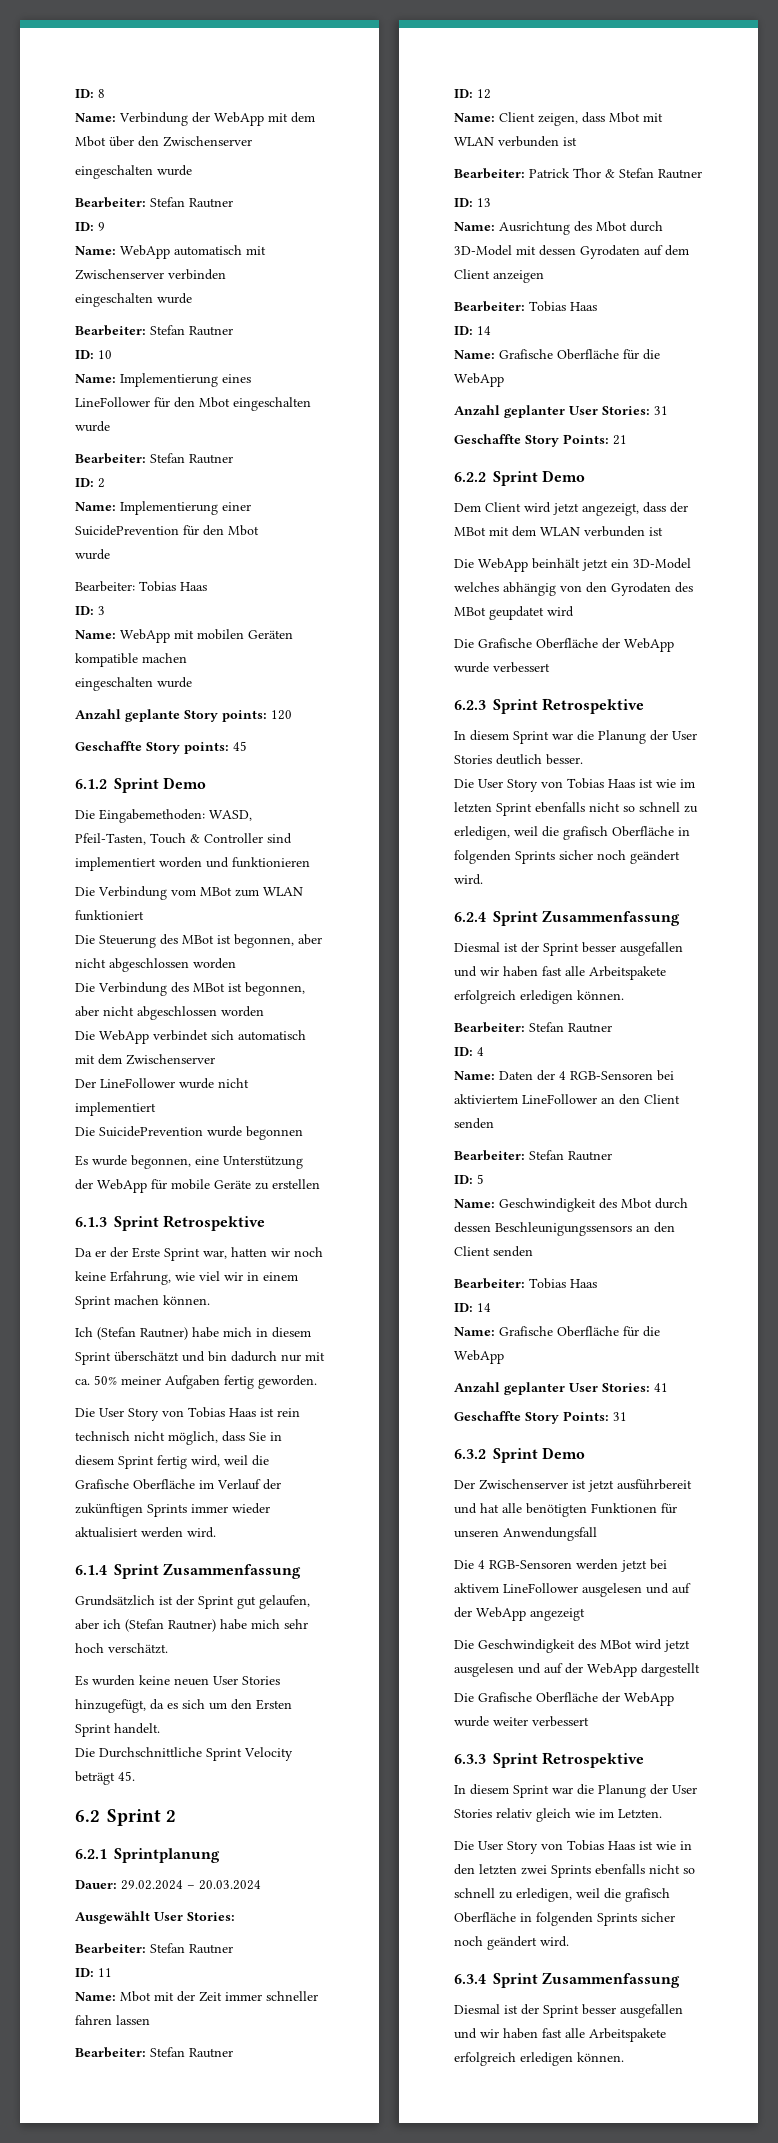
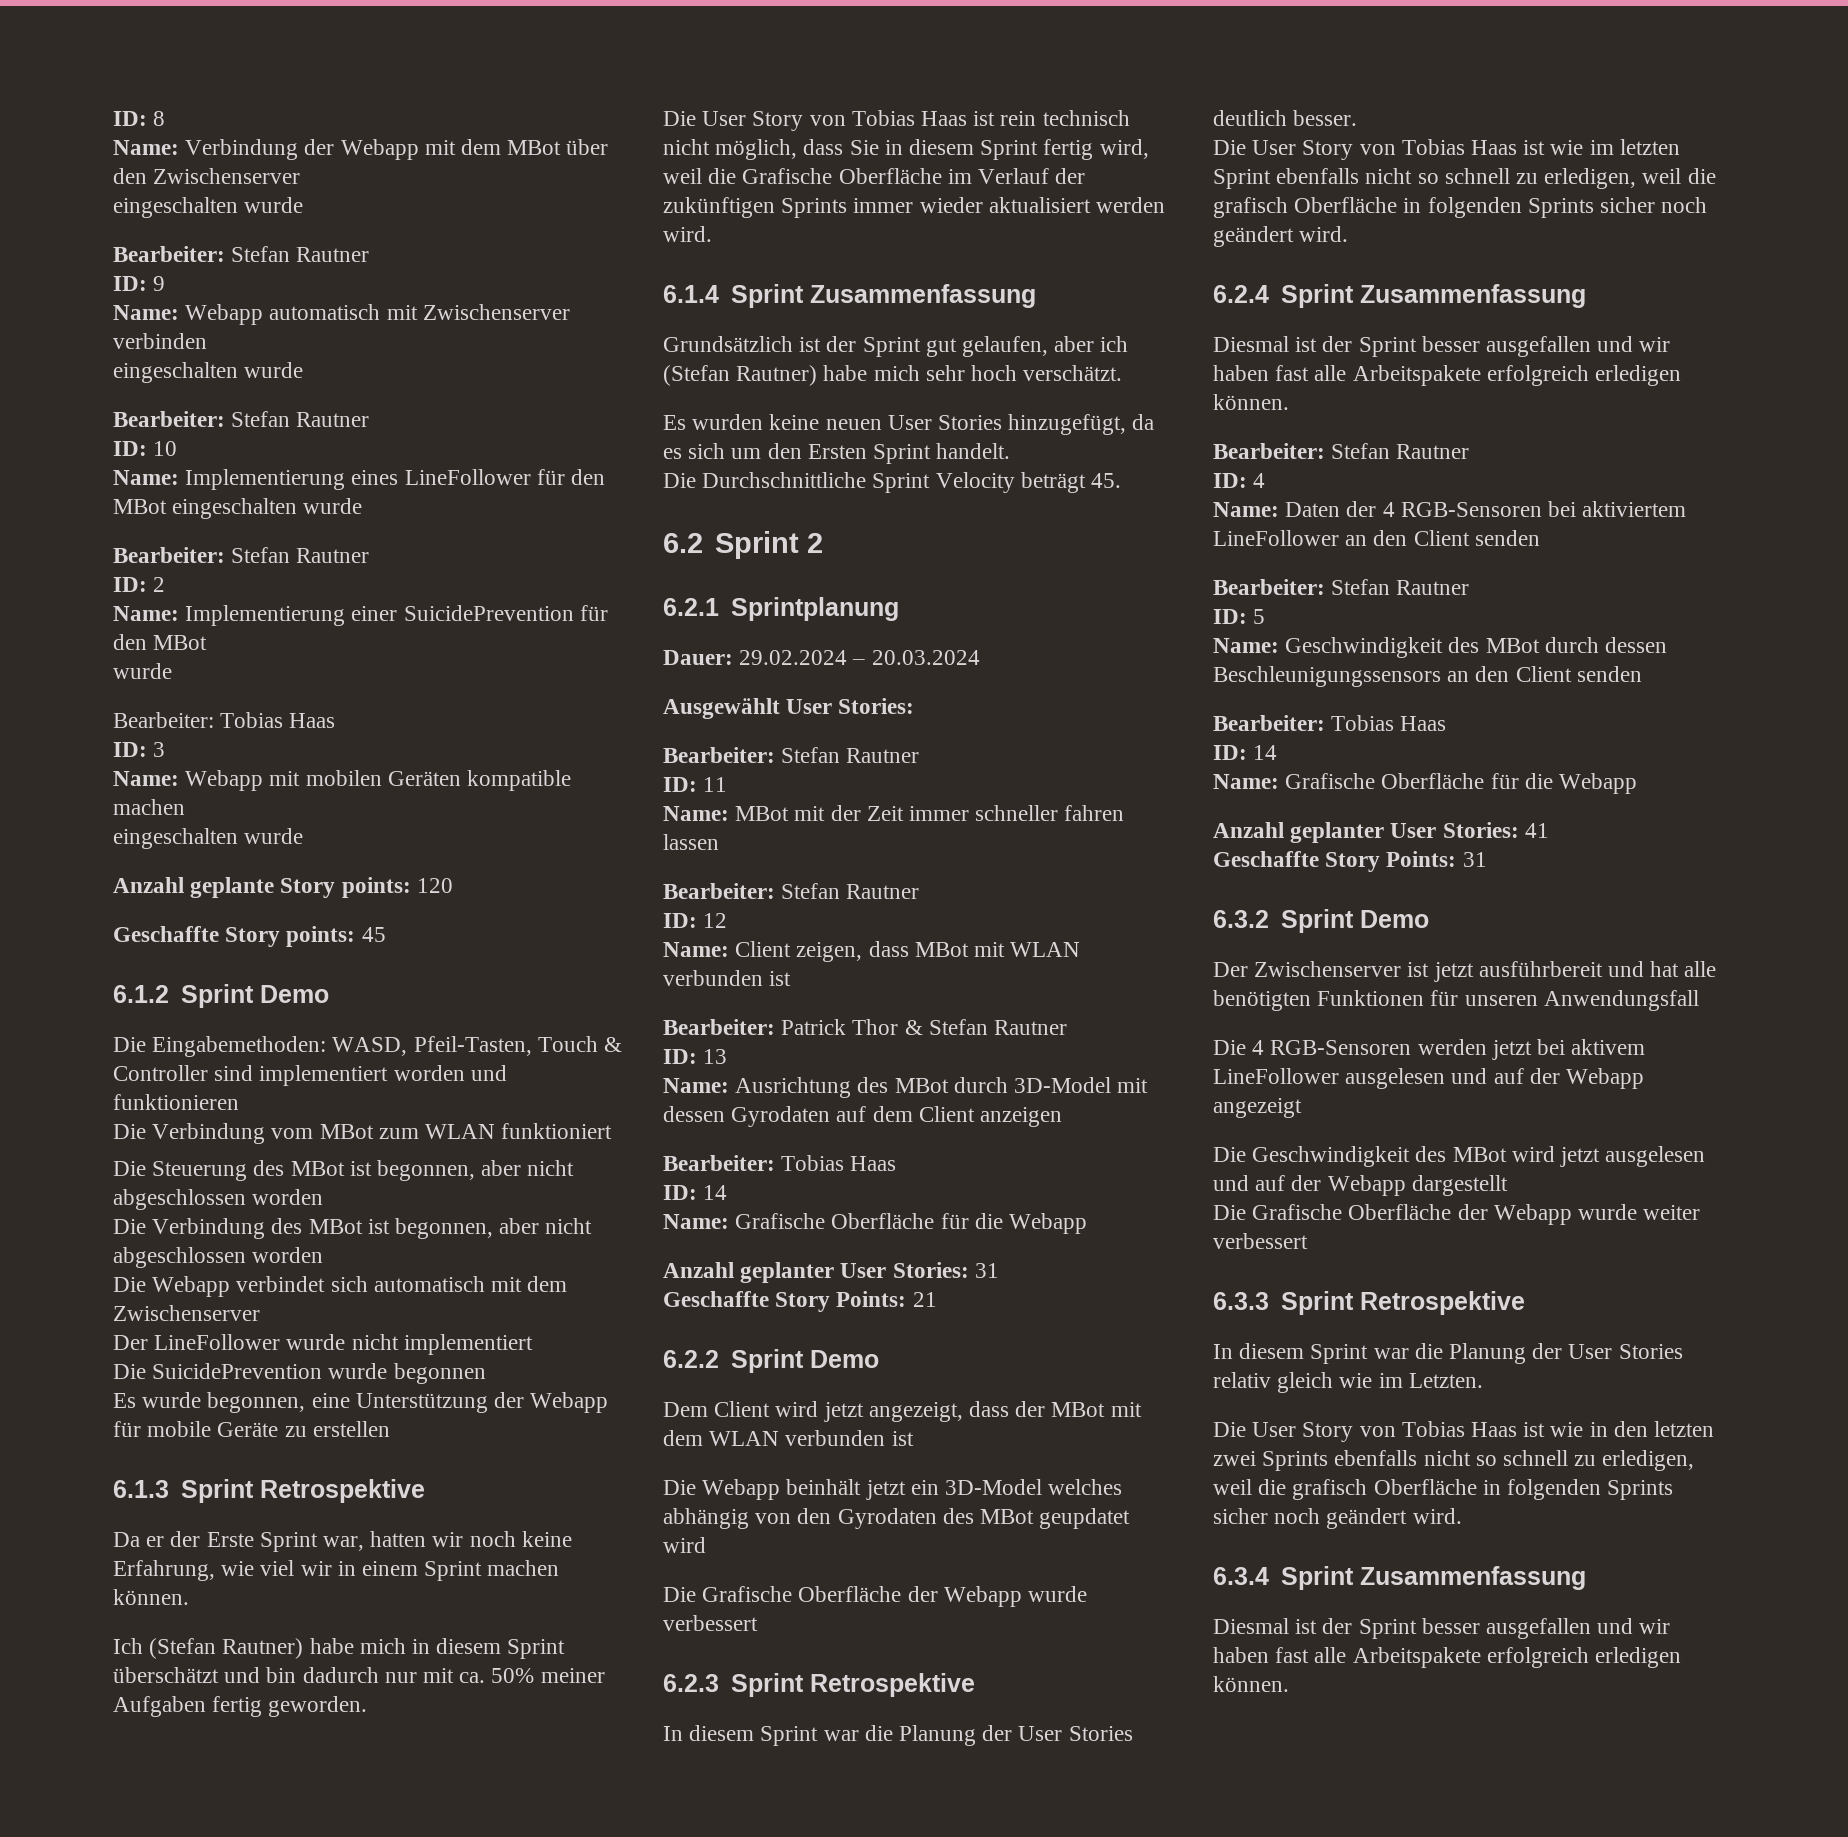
- Name: Verbindung der WebApp mit dem Mbot über den Zwischenserver
+ Name: Verbindung der Webapp mit dem MBot über den Zwischenserver
- Name: WebApp automatisch mit Zwischenserver verbinden
+ Name: Webapp automatisch mit Zwischenserver verbinden
- Name: Implementierung eines LineFollower für den Mbot eingeschalten wurde
+ Name: Implementierung eines LineFollower für den MBot eingeschalten wurde
- Name: Implementierung einer SuicidePrevention für den Mbot
+ Name: Implementierung einer SuicidePrevention für den MBot
- Name: WebApp mit mobilen Geräten kompatible machen
+ Name: Webapp mit mobilen Geräten kompatible machen
- Die WebApp verbindet sich automatisch mit dem Zwischenserver
+ Die Webapp verbindet sich automatisch mit dem Zwischenserver
- Es wurde begonnen, eine Unterstützung der WebApp für mobile Geräte zu erstellen
+ Es wurde begonnen, eine Unterstützung der Webapp für mobile Geräte zu erstellen
- Name: Mbot mit der Zeit immer schneller fahren lassen
+ Name: MBot mit der Zeit immer schneller fahren lassen
- Name: Client zeigen, dass Mbot mit WLAN verbunden ist
+ Name: Client zeigen, dass MBot mit WLAN verbunden ist
- Name: Ausrichtung des Mbot durch 3D-Model mit dessen Gyrodaten auf dem Client anzeigen
+ Name: Ausrichtung des MBot durch 3D-Model mit dessen Gyrodaten auf dem Client anzeigen
  Bearbeiter: Tobias Haas
  ID: 14
- Name: Grafische Oberfläche für die WebApp
+ Name: Grafische Oberfläche für die Webapp
- Die WebApp beinhält jetzt ein 3D-Model welches abhängig von den Gyrodaten des MBot geupdatet wird
+ Die Webapp beinhält jetzt ein 3D-Model welches abhängig von den Gyrodaten des MBot geupdatet wird
- Die Grafische Oberfläche der WebApp wurde verbessert
+ Die Grafische Oberfläche der Webapp wurde verbessert
- Name: Geschwindigkeit des Mbot durch dessen Beschleunigungssensors an den Client senden
+ Name: Geschwindigkeit des MBot durch dessen Beschleunigungssensors an den Client senden
  Bearbeiter: Tobias Haas
  ID: 14
- Name: Grafische Oberfläche für die WebApp
+ Name: Grafische Oberfläche für die Webapp
- Die 4 RGB-Sensoren werden jetzt bei aktivem LineFollower ausgelesen und auf der WebApp angezeigt
+ Die 4 RGB-Sensoren werden jetzt bei aktivem LineFollower ausgelesen und auf der Webapp angezeigt
- Die Geschwindigkeit des MBot wird jetzt ausgelesen und auf der WebApp dargestellt
+ Die Geschwindigkeit des MBot wird jetzt ausgelesen und auf der Webapp dargestellt
- Die Grafische Oberfläche der WebApp wurde weiter verbessert
+ Die Grafische Oberfläche der Webapp wurde weiter verbessert

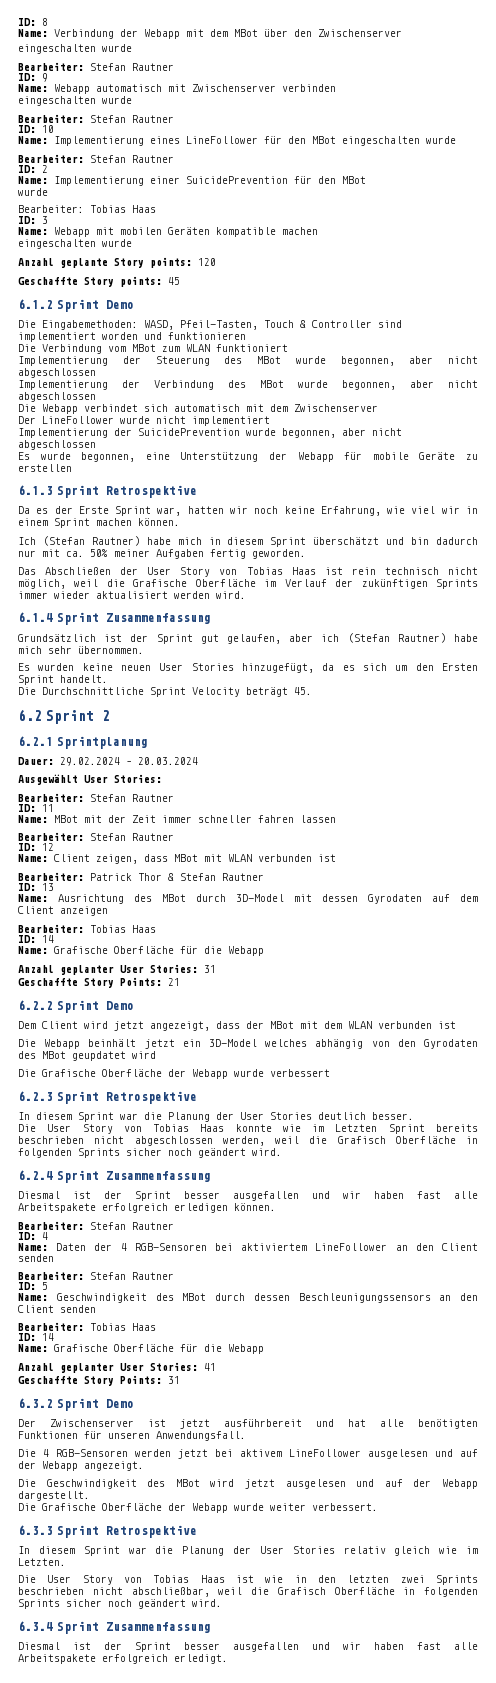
- Die Steuerung des MBot ist begonnen, aber nicht abgeschlossen worden
- Die Verbindung des MBot ist begonnen, aber nicht abgeschlossen worden
+ Implementierung der Steuerung des MBot wurde begonnen, aber nicht abgeschlossen
+ Implementierung der Verbindung des MBot wurde begonnen, aber nicht abgeschlossen
- Die SuicidePrevention wurde begonnen
+ Implementierung der SuicidePrevention wurde begonnen, aber nicht abgeschlossen
- Da er der Erste Sprint war, hatten wir noch keine Erfahrung, wie viel wir in einem Sprint machen können.
+ Da es der Erste Sprint war, hatten wir noch keine Erfahrung, wie viel wir in einem Sprint machen können.
- Die User Story von Tobias Haas ist rein technisch nicht möglich, dass Sie in diesem Sprint fertig wird, weil die Grafische Oberfläche im Verlauf der zukünftigen Sprints immer wieder aktualisiert werden wird.
+ Das Abschließen der User Story von Tobias Haas ist rein technisch nicht möglich, weil die Grafische Oberfläche im Verlauf der zukünftigen Sprints immer wieder aktualisiert werden wird.
- Grundsätzlich ist der Sprint gut gelaufen, aber ich (Stefan Rautner) habe mich sehr hoch verschätzt.
+ Grundsätzlich ist der Sprint gut gelaufen, aber ich (Stefan Rautner) habe mich sehr übernommen.
- Die User Story von Tobias Haas ist wie im letzten Sprint ebenfalls nicht so schnell zu erledigen, weil die grafisch Oberfläche in folgenden Sprints sicher noch geändert wird.
+ Die User Story von Tobias Haas konnte wie im Letzten Sprint bereits beschrieben nicht abgeschlossen werden, weil die Grafisch Oberfläche in folgenden Sprints sicher noch geändert wird.
- Der Zwischenserver ist jetzt ausführbereit und hat alle benötigten Funktionen für unseren Anwendungsfall
+ Der Zwischenserver ist jetzt ausführbereit und hat alle benötigten Funktionen für unseren Anwendungsfall.
- Die 4 RGB-Sensoren werden jetzt bei aktivem LineFollower ausgelesen und auf der Webapp angezeigt
+ Die 4 RGB-Sensoren werden jetzt bei aktivem LineFollower ausgelesen und auf der Webapp angezeigt.
- Die Geschwindigkeit des MBot wird jetzt ausgelesen und auf der Webapp dargestellt
+ Die Geschwindigkeit des MBot wird jetzt ausgelesen und auf der Webapp dargestellt.
- Die Grafische Oberfläche der Webapp wurde weiter verbessert
+ Die Grafische Oberfläche der Webapp wurde weiter verbessert.
- Die User Story von Tobias Haas ist wie in den letzten zwei Sprints ebenfalls nicht so schnell zu erledigen, weil die grafisch Oberfläche in folgenden Sprints sicher noch geändert wird.
+ Die User Story von Tobias Haas ist wie in den letzten zwei Sprints beschrieben nicht abschließbar, weil die Grafisch Oberfläche in folgenden Sprints sicher noch geändert wird.
  6.3.4 Sprint Zusammenfassung
- Diesmal ist der Sprint besser ausgefallen und wir haben fast alle Arbeitspakete erfolgreich erledigen können.
+ Diesmal ist der Sprint besser ausgefallen und wir haben fast alle Arbeitspakete erfolgreich erledigt.

